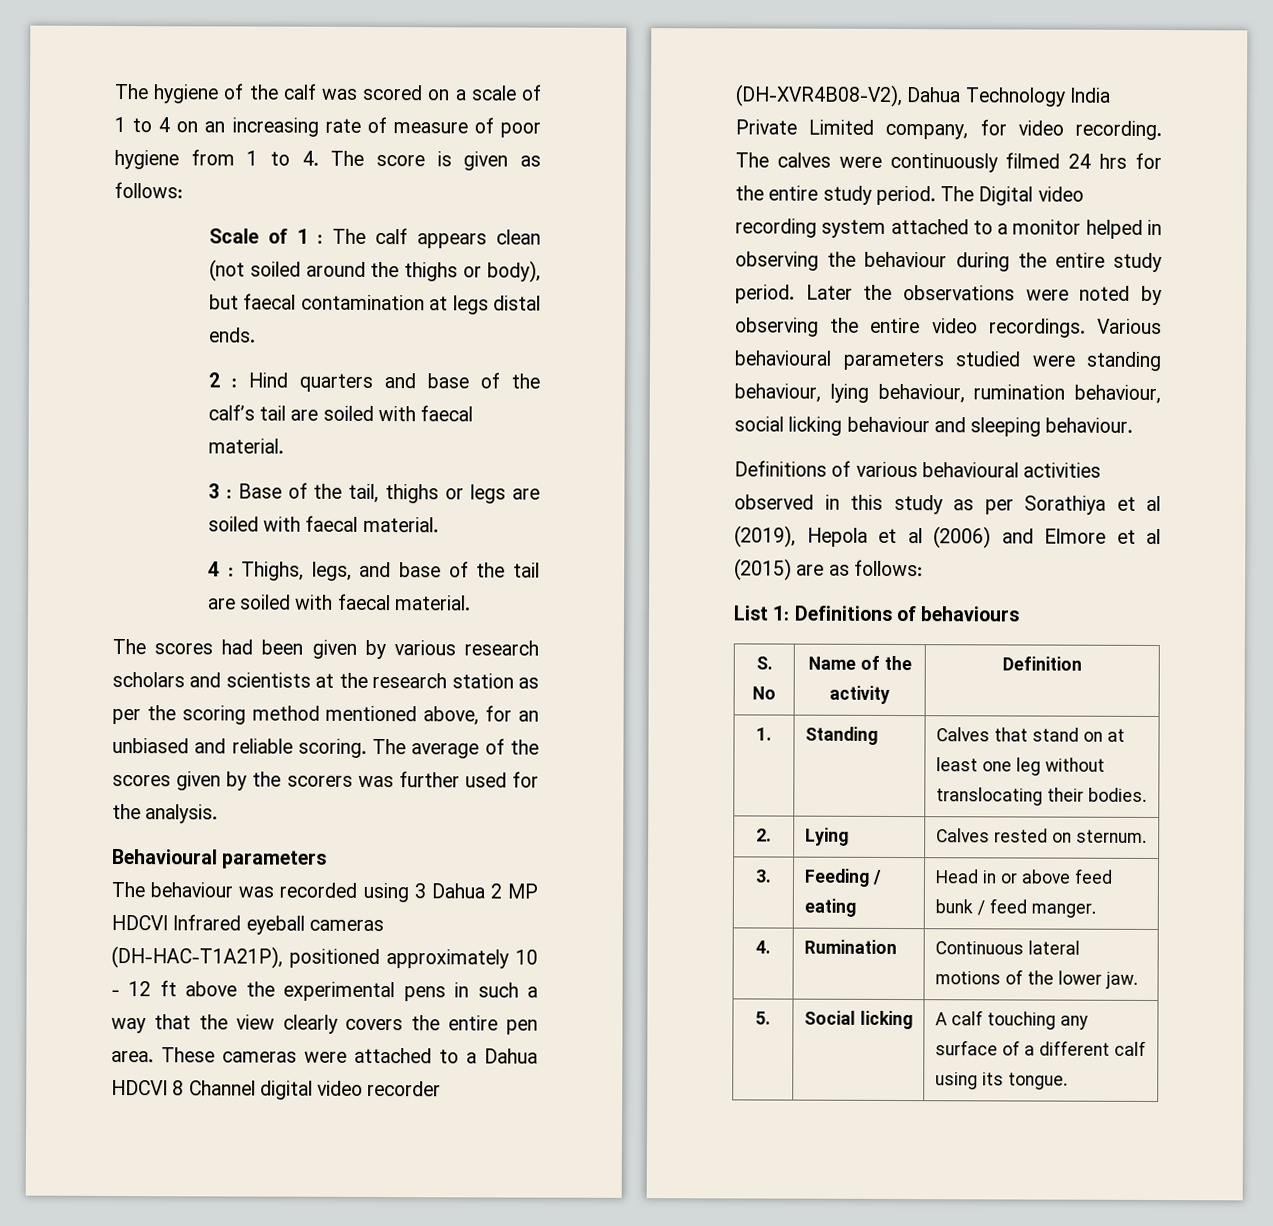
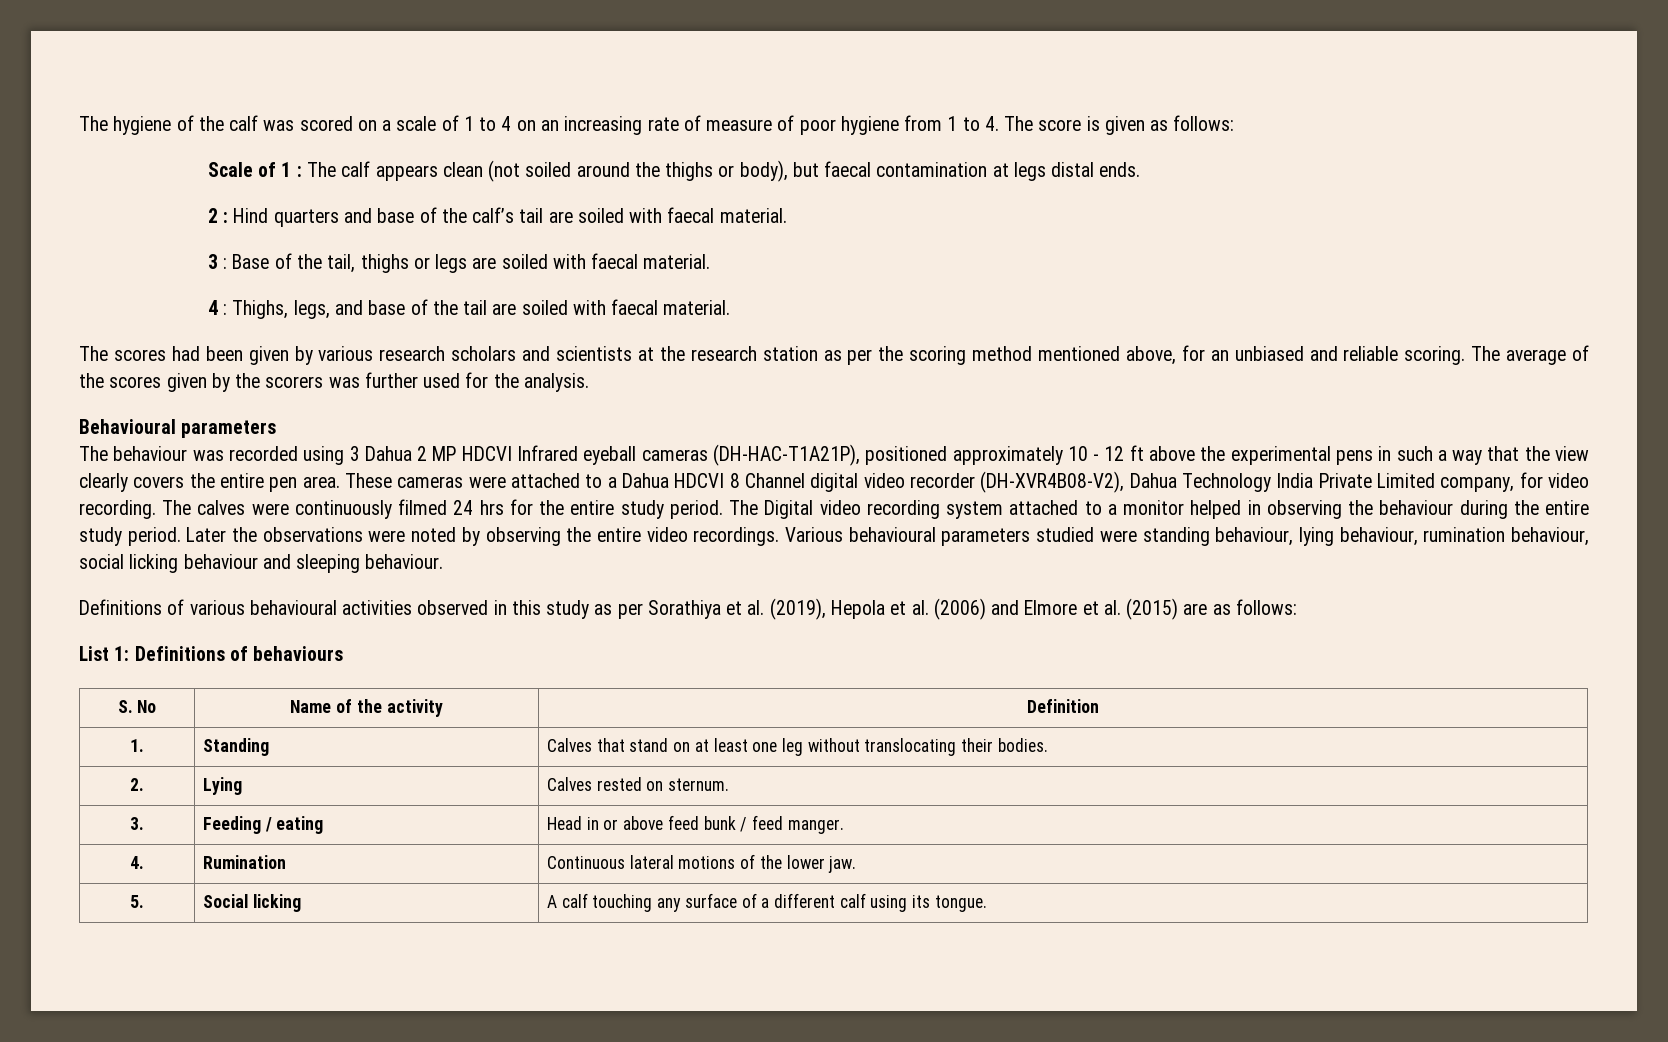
- Definitions of various behavioural activities observed in this study as per Sorathiya et al (2019), Hepola et al (2006) and Elmore et al (2015) are as follows:
+ Definitions of various behavioural activities observed in this study as per Sorathiya et al. (2019), Hepola et al. (2006) and Elmore et al. (2015) are as follows:

